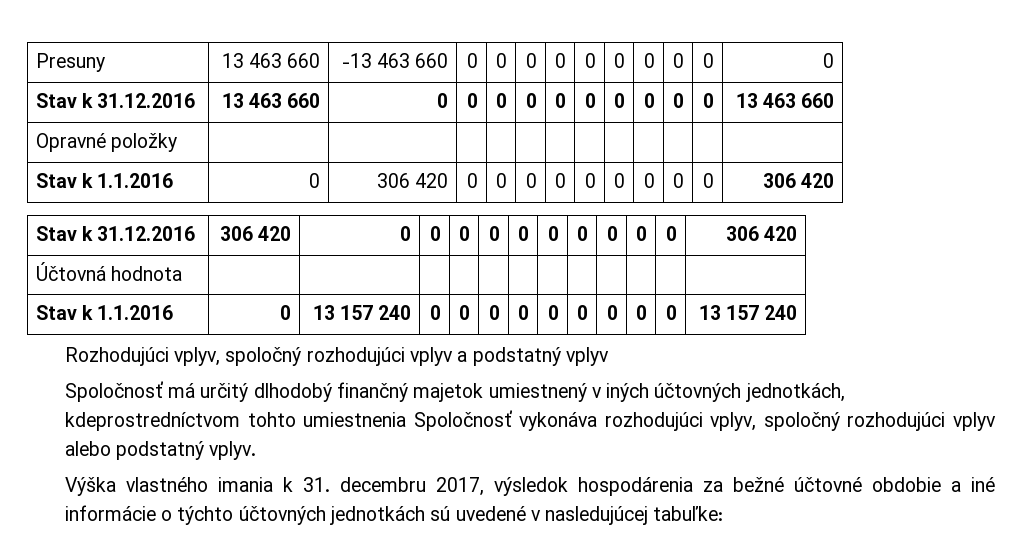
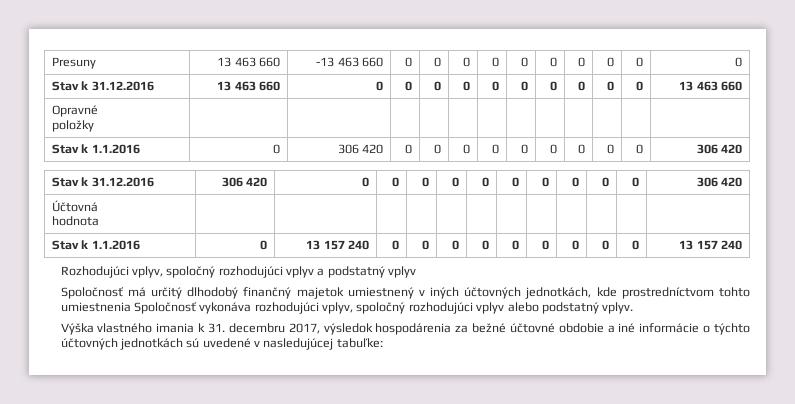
- Opravné položky | | | | | | | | | | | |
+ Opravné
+ položky | | | | | | | | | | | |
- Účtovná hodnota | | | | | | | | | | | |
+ Účtovná
+ hodnota | | | | | | | | | | | |
- Spoločnosť má určitý dlhodobý finančný majetok umiestnený v iných účtovných jednotkách, kdeprostredníctvom tohto umiestnenia Spoločnosť vykonáva rozhodujúci vplyv, spoločný rozhodujúci vplyv alebo podstatný vplyv.
+ Spoločnosť má určitý dlhodobý finančný majetok umiestnený v iných účtovných jednotkách, kde prostredníctvom tohto umiestnenia Spoločnosť vykonáva rozhodujúci vplyv, spoločný rozhodujúci vplyv alebo podstatný vplyv.

